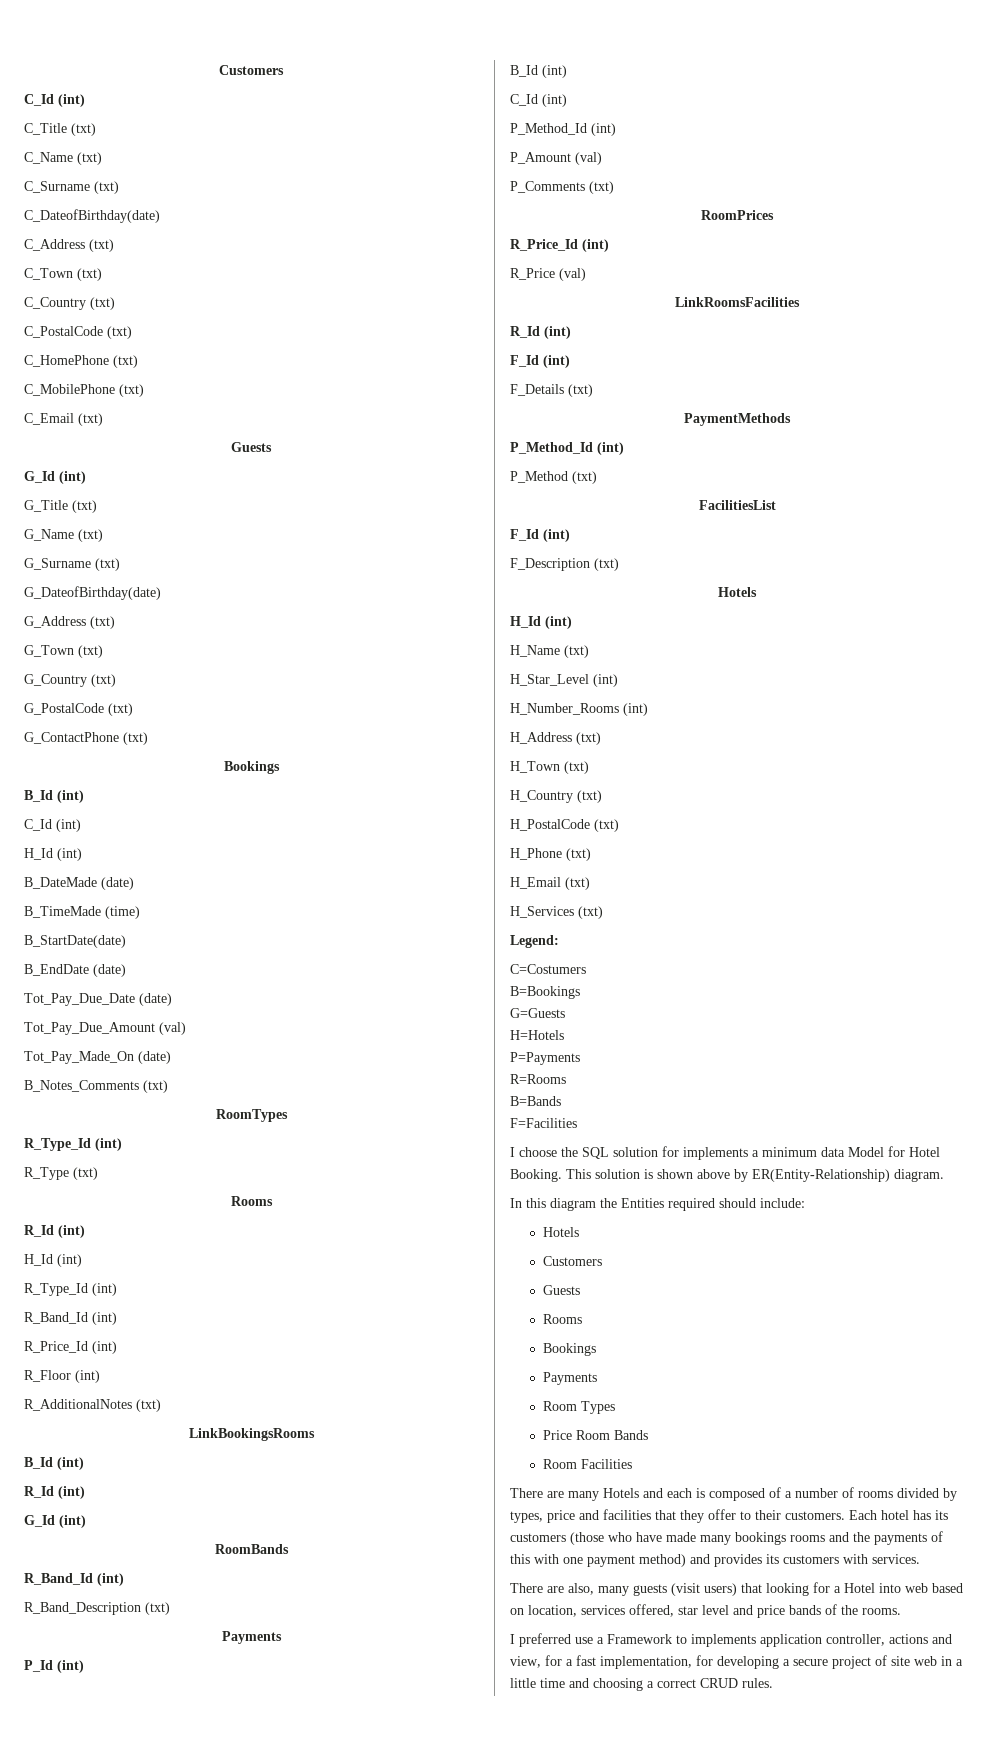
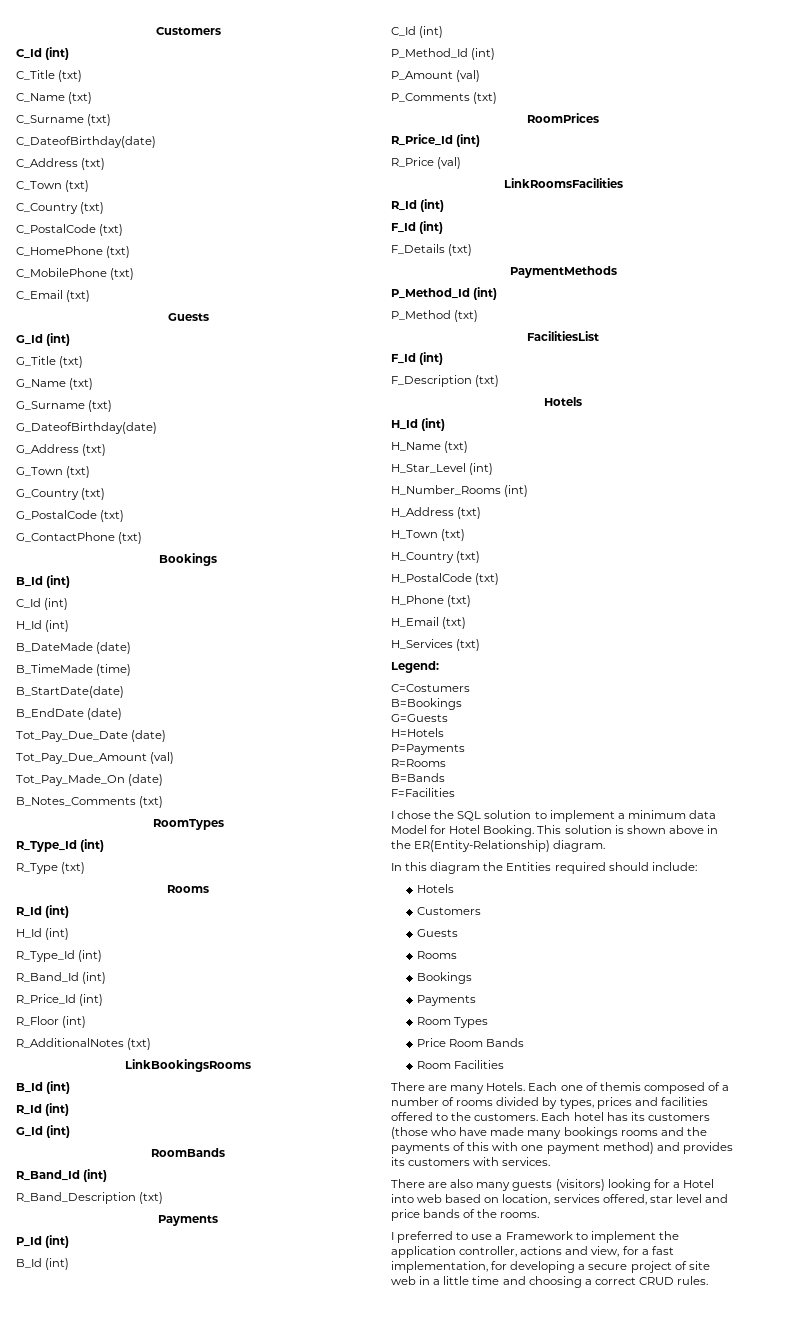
- I choose the SQL solution for implements a minimum data Model for Hotel Booking.
+ I chose the SQL solution to implement a minimum data Model for Hotel Booking.
- This solution is shown above by ER(Entity-Relationship) diagram.
+ This solution is shown above in the ER(Entity-Relationship) diagram.
- There are many Hotels and each is composed of a number of rooms divided by types, price and facilities that they offer to their customers.
+ There are many Hotels. Each one of themis composed of a number of rooms divided by types, prices and facilities offered to the customers.
- There are also, many guests (visit users) that looking for a Hotel into web based on location, services offered, star level and price bands of the rooms.
+ There are also many guests (visitors) looking for a Hotel into web based on location, services offered, star level and price bands of the rooms.
- I preferred use a Framework to implements application controller, actions and view, for a fast implementation, for developing a secure project of site web in a little time and choosing a correct CRUD rules.
+ I preferred to use a Framework to implement the application controller, actions and view, for a fast implementation, for developing a secure project of site web in a little time and choosing a correct CRUD rules.

